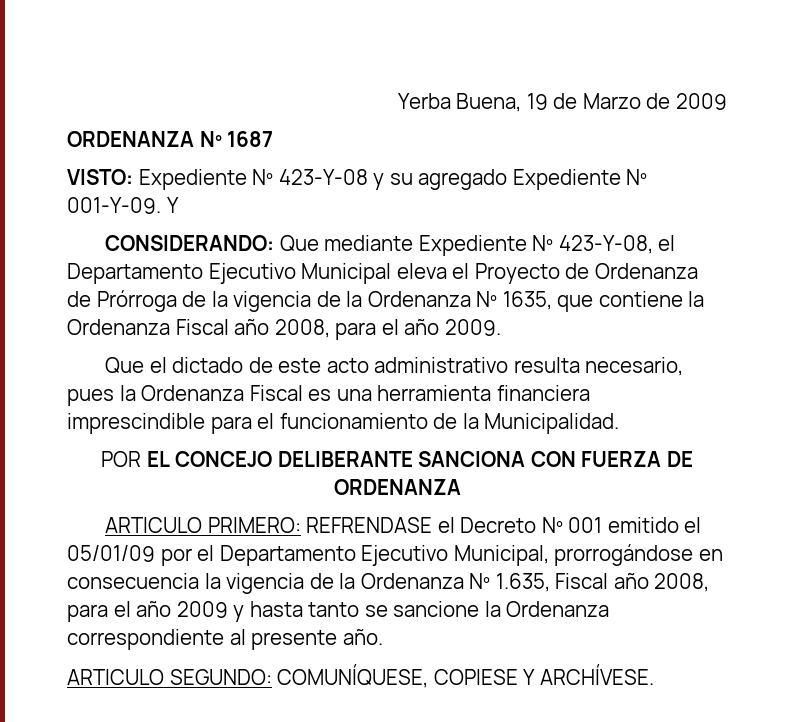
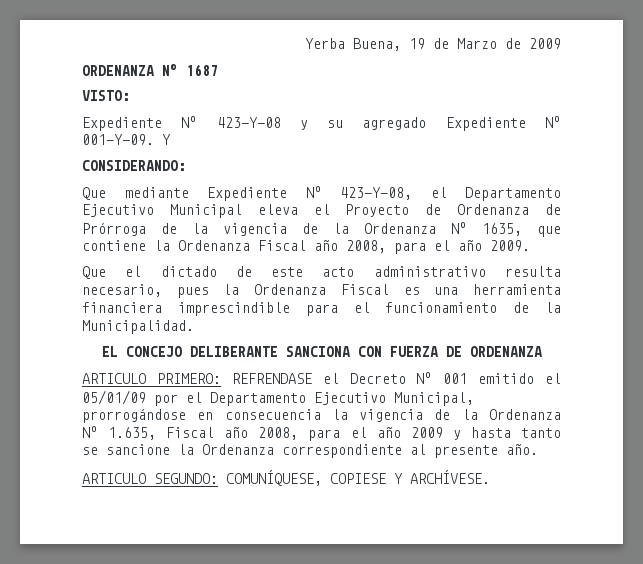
- VISTO: Expediente Nº 423-Y-08 y su agregado Expediente Nº 001-Y-09.
+ VISTO:
+ Expediente Nº 423-Y-08 y su agregado Expediente Nº 001-Y-09.
- CONSIDERANDO: Que mediante Expediente Nº 423-Y-08, el Departamento Ejecutivo Municipal eleva el Proyecto de Ordenanza de Prórroga de la vigencia de la Ordenanza Nº 1635, que contiene la Ordenanza Fiscal año 2008, para el año 2009.
+ CONSIDERANDO:
+ Que mediante Expediente Nº 423-Y-08, el Departamento Ejecutivo Municipal eleva el Proyecto de Ordenanza de Prórroga de la vigencia de la Ordenanza Nº 1635, que contiene la Ordenanza Fiscal año 2008, para el año 2009.
- POR EL CONCEJO DELIBERANTE SANCIONA CON FUERZA DE ORDENANZA
+ EL CONCEJO DELIBERANTE SANCIONA CON FUERZA DE ORDENANZA

